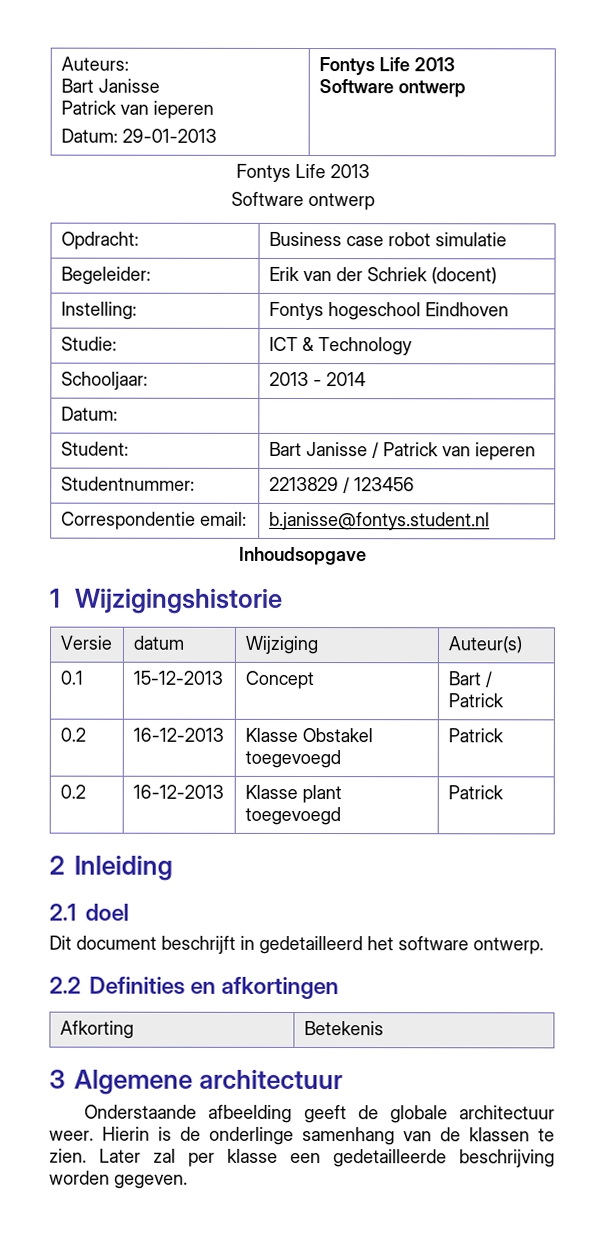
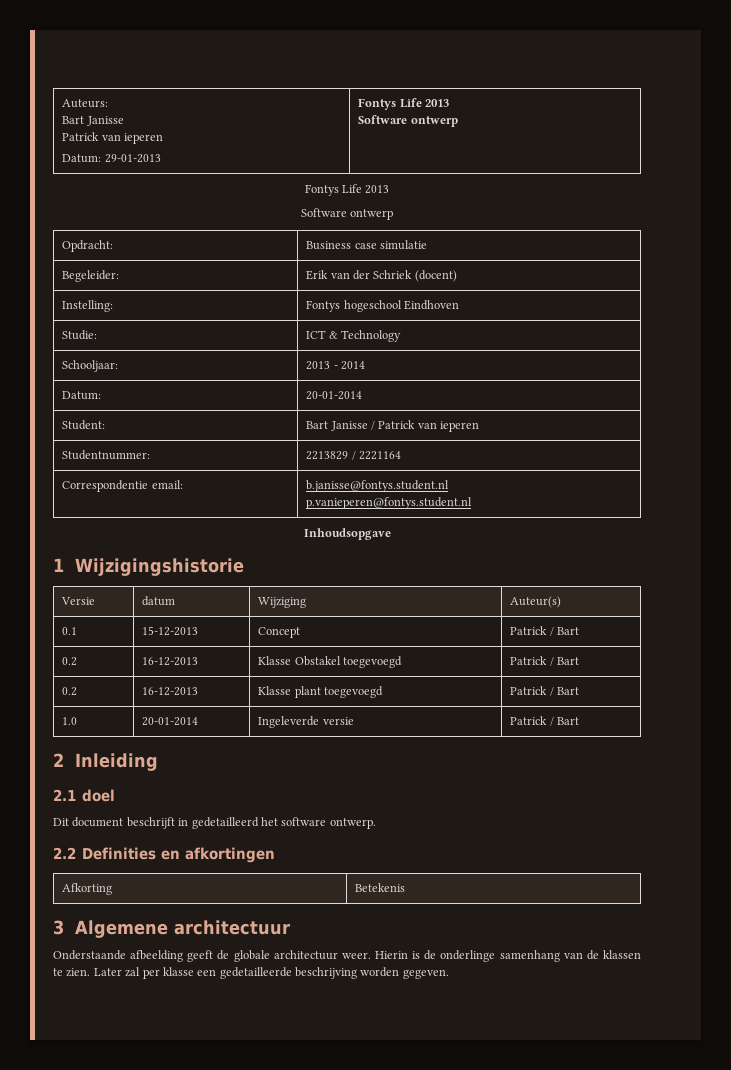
- Opdracht: | Business case robot simulatie
+ Opdracht: | Business case simulatie
- Datum: |
+ Datum: | 20-01-2014
- Studentnummer: | 2213829 / 123456
+ Studentnummer: | 2213829 / 2221164
  Correspondentie email: | b.janisse@fontys.student.nl
+ p.vanieperen@fontys.student.nl
- 0.1 | 15-12-2013 | Concept | Bart / Patrick
+ 0.1 | 15-12-2013 | Concept | Patrick / Bart
- 0.2 | 16-12-2013 | Klasse Obstakel toegevoegd | Patrick
+ 0.2 | 16-12-2013 | Klasse Obstakel toegevoegd | Patrick / Bart
- 0.2 | 16-12-2013 | Klasse plant toegevoegd | Patrick
+ 0.2 | 16-12-2013 | Klasse plant toegevoegd | Patrick / Bart
+ 1.0 | 20-01-2014 | Ingeleverde versie | Patrick / Bart

